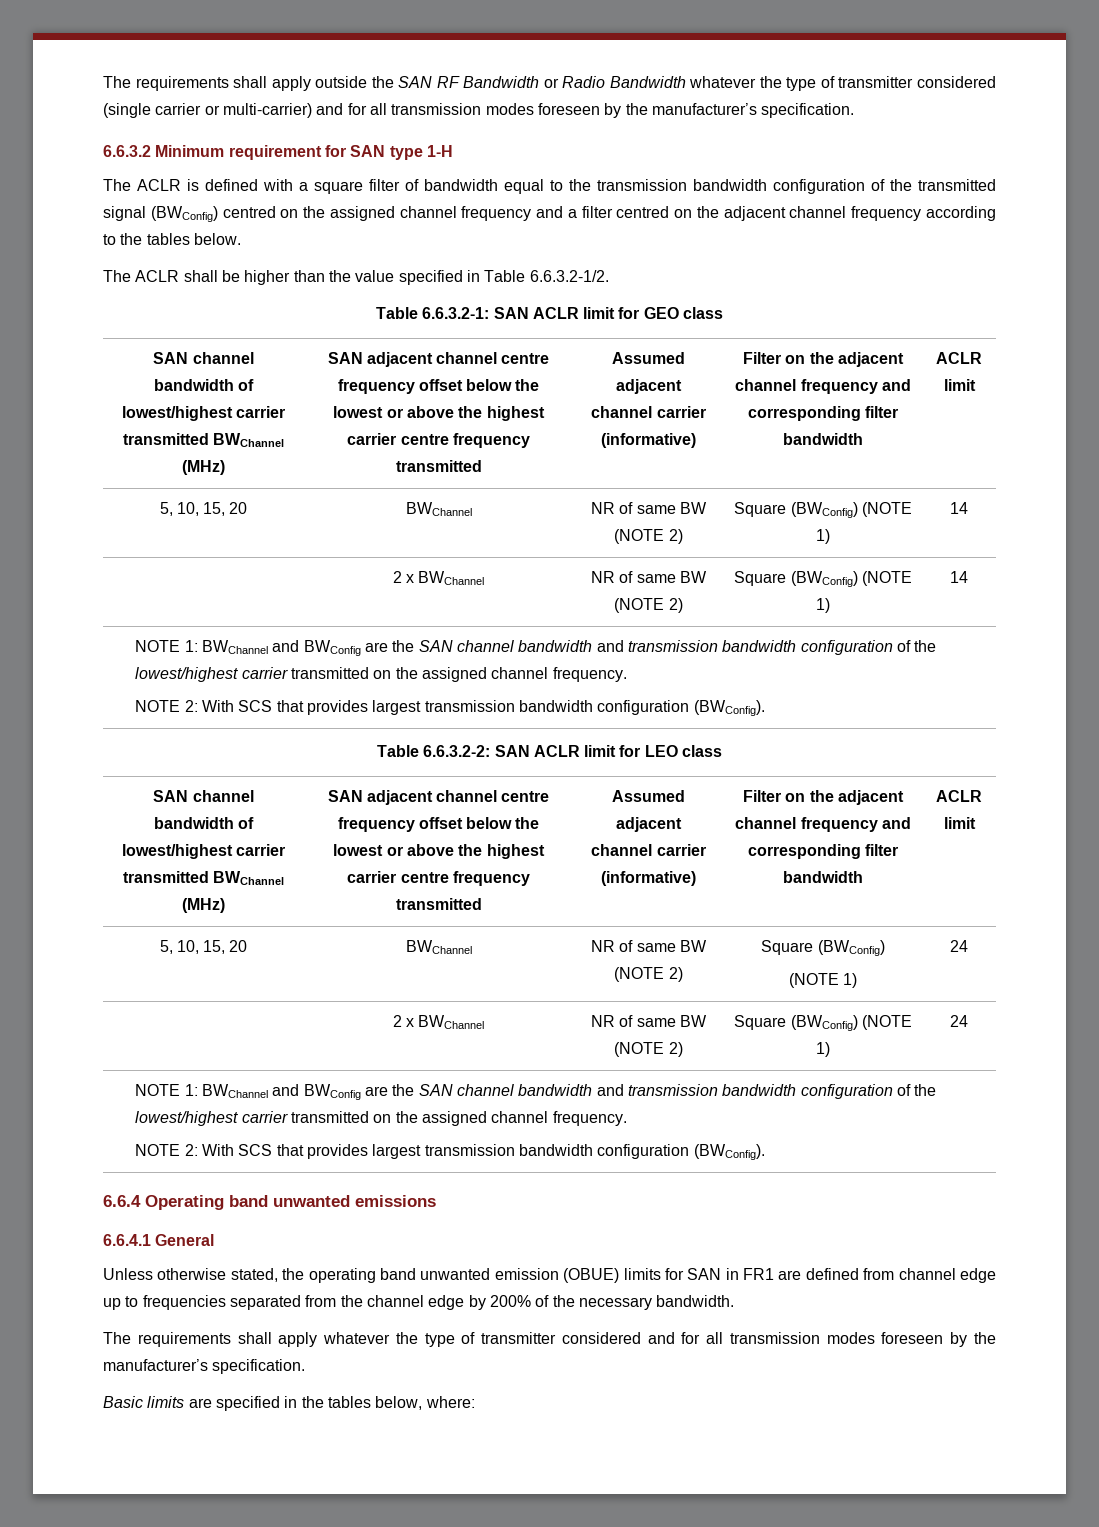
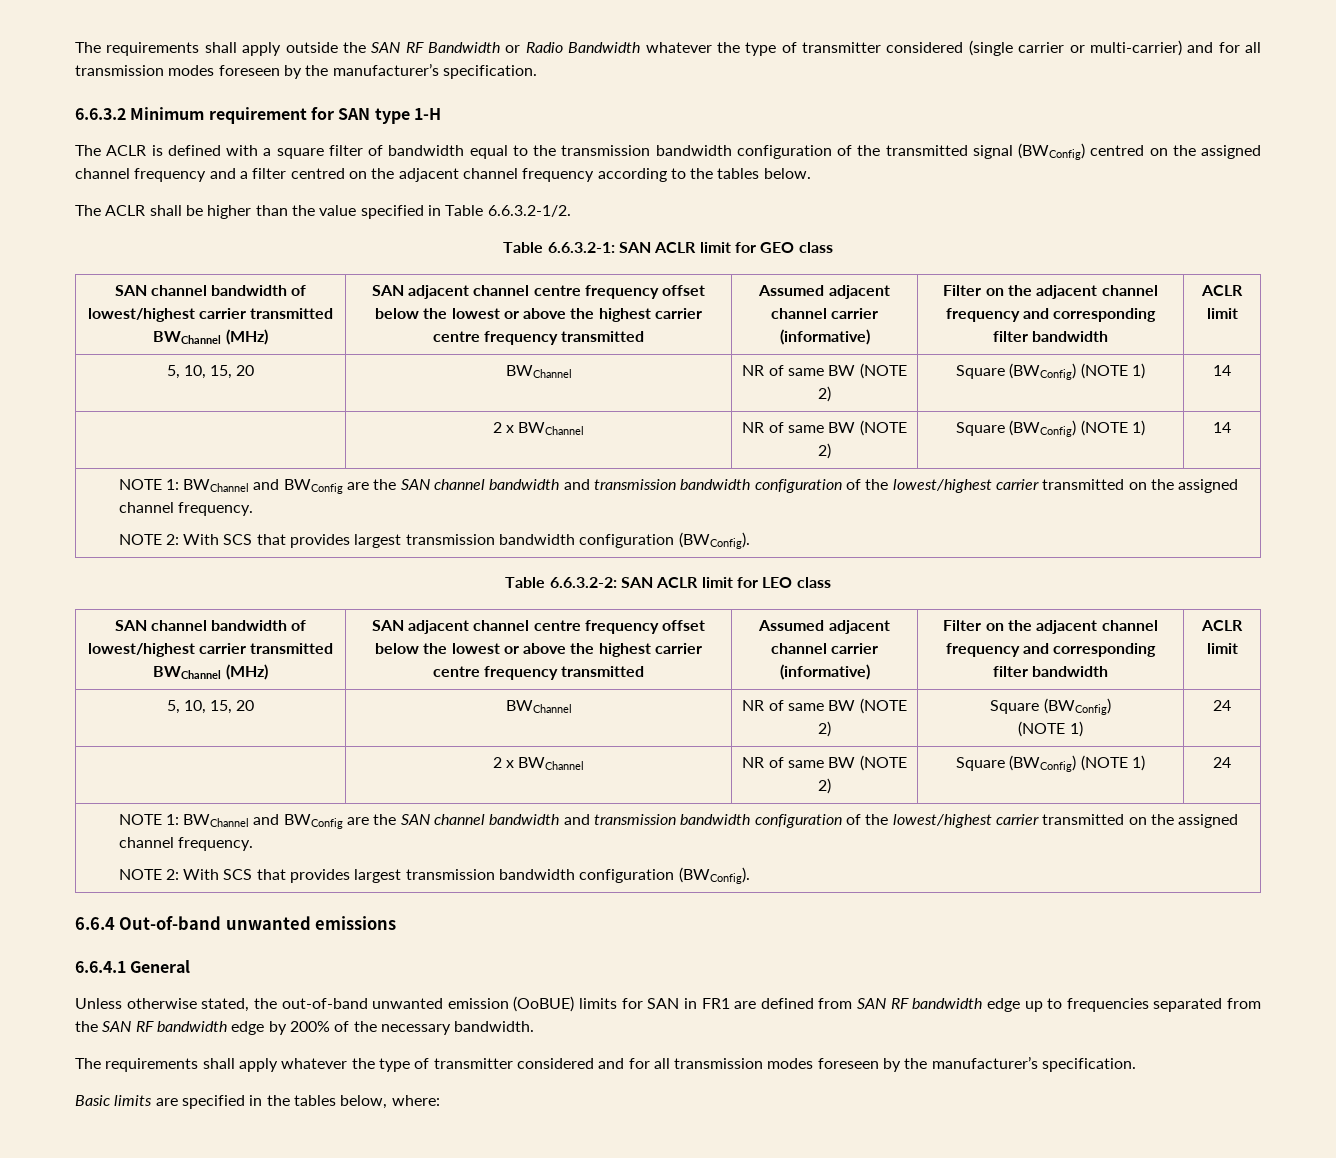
- 6.6.4 Operating band unwanted emissions
+ 6.6.4 Out-of-band unwanted emissions
- Unless otherwise stated, the operating band unwanted emission (OBUE) limits for SAN in FR1 are defined from channel edge up to frequencies separated from the channel edge by 200% of the necessary bandwidth.
+ Unless otherwise stated, the out-of-band unwanted emission (OoBUE) limits for SAN in FR1 are defined from SAN RF bandwidth edge up to frequencies separated from the SAN RF bandwidth edge by 200% of the necessary bandwidth.

